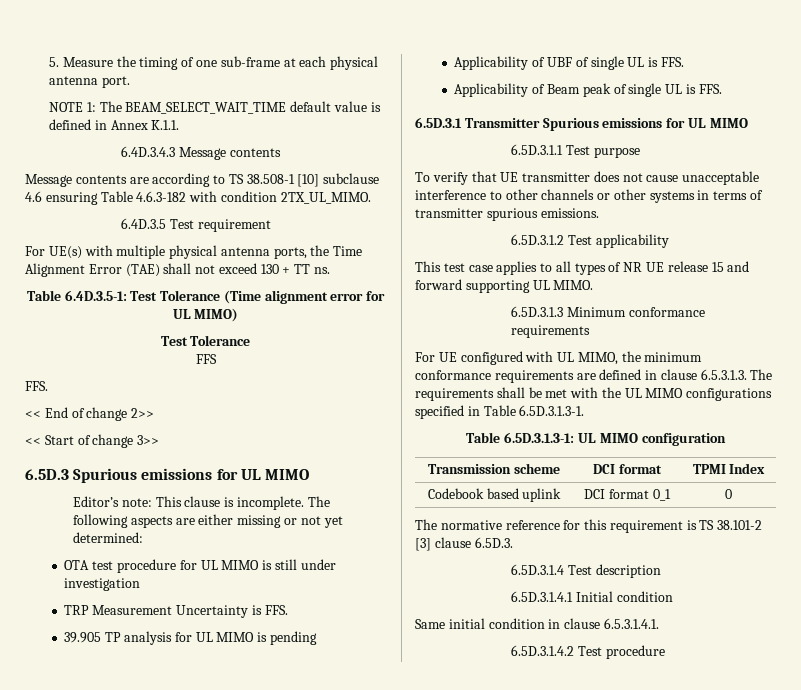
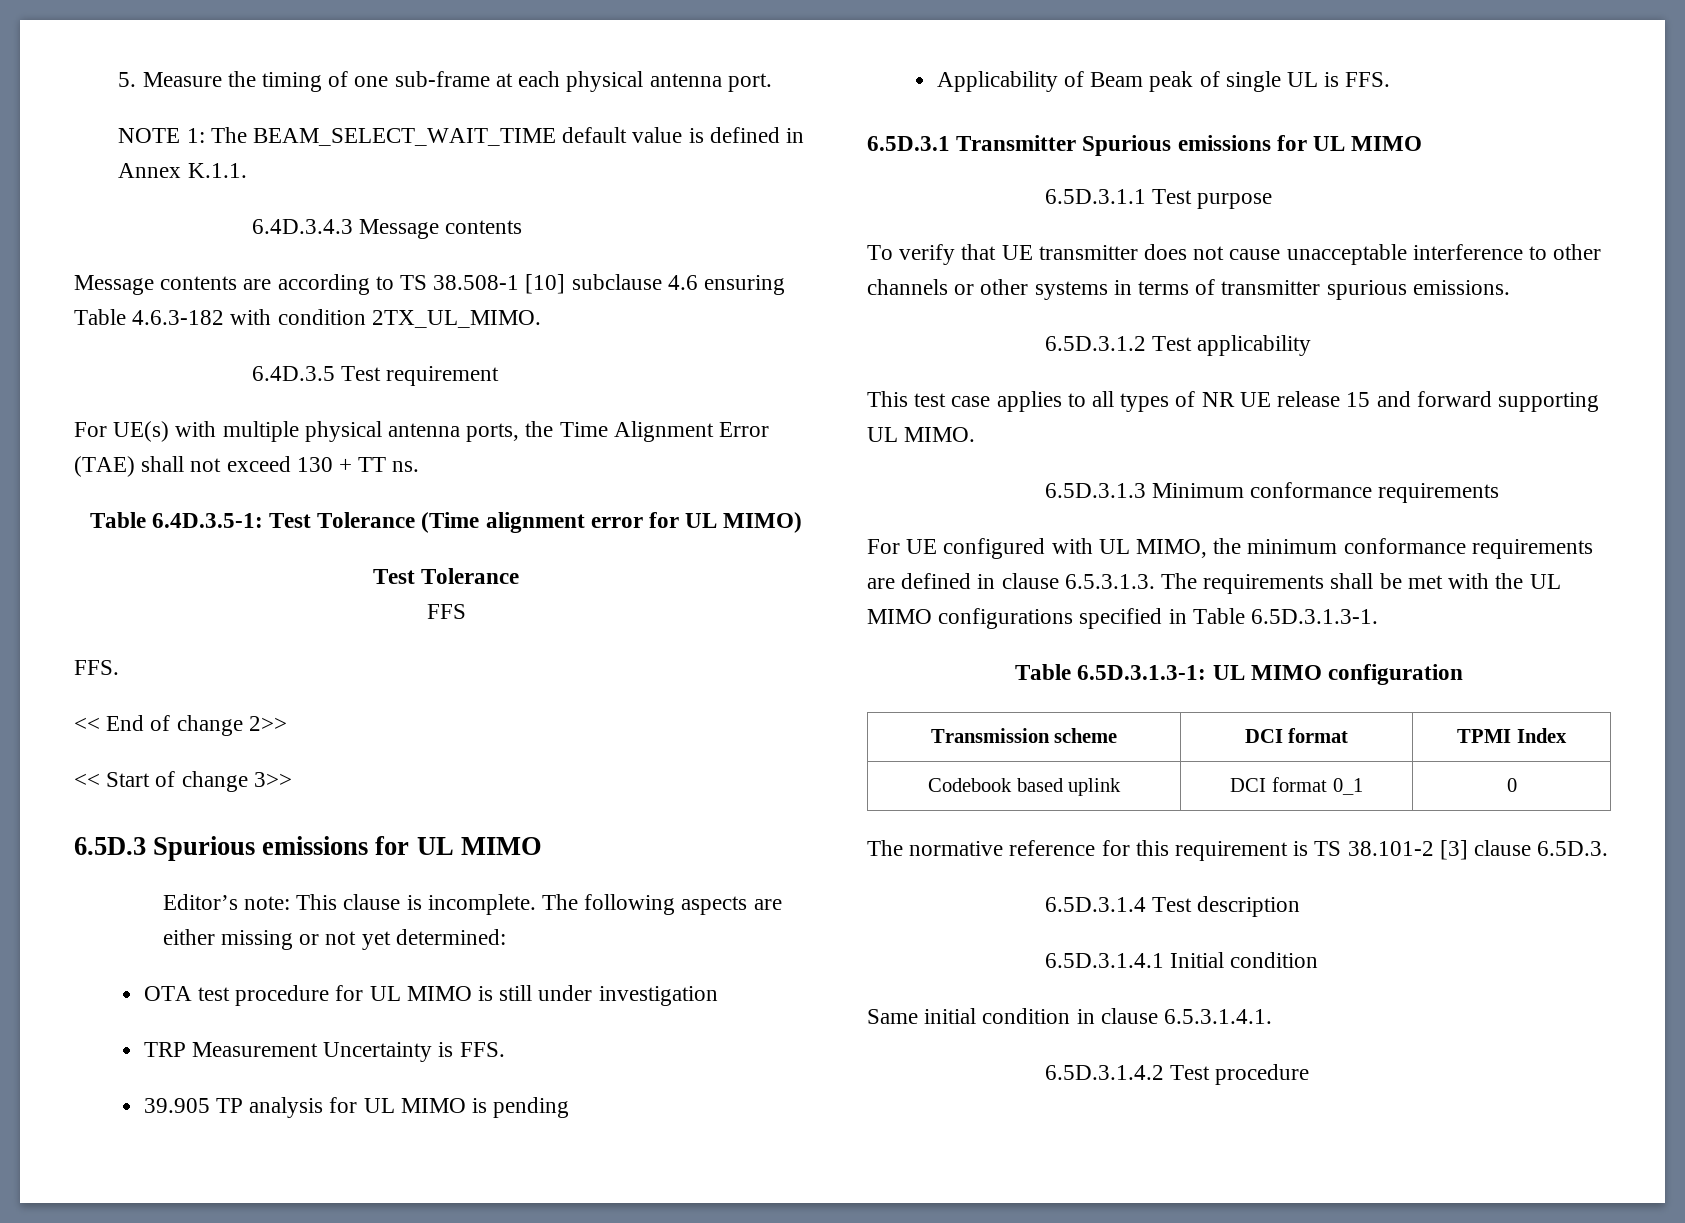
- Applicability of UBF of single UL is FFS.

